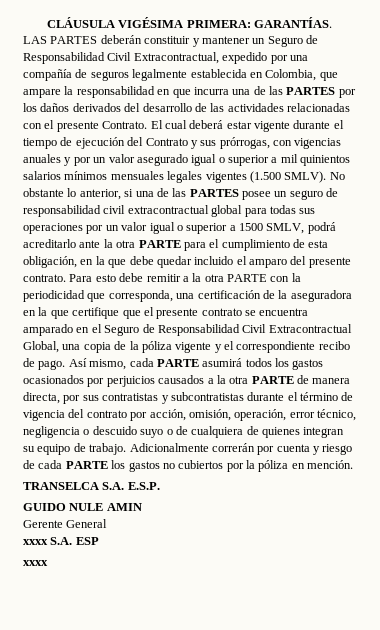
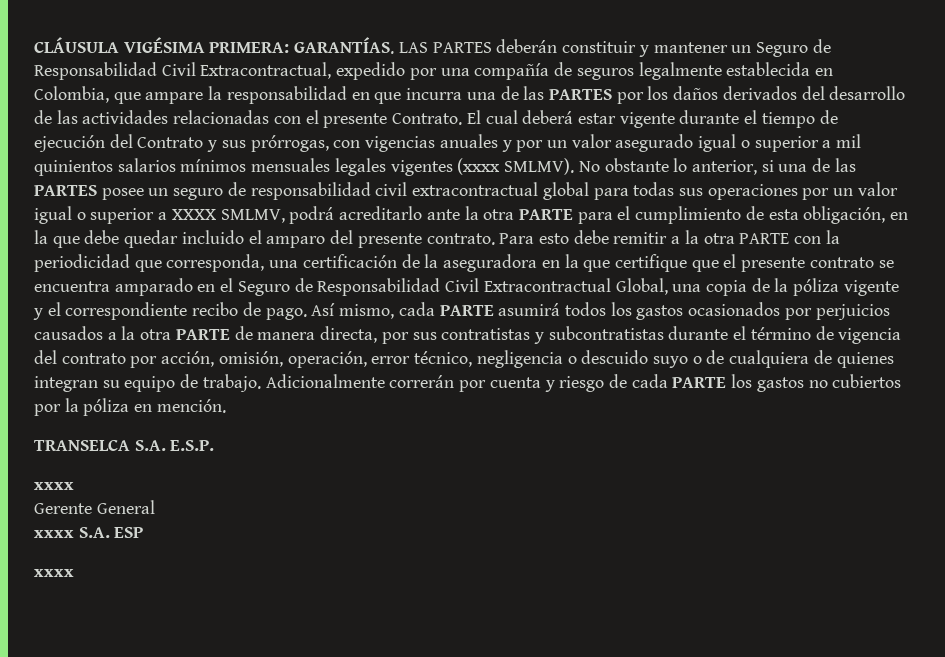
- El cual deberá estar vigente durante el tiempo de ejecución del Contrato y sus prórrogas, con vigencias anuales y por un valor asegurado igual o superior a mil quinientos salarios mínimos mensuales legales vigentes (1.500 SMLV).
+ El cual deberá estar vigente durante el tiempo de ejecución del Contrato y sus prórrogas, con vigencias anuales y por un valor asegurado igual o superior a mil quinientos salarios mínimos mensuales legales vigentes (xxxx SMLMV).
- No obstante lo anterior, si una de las PARTES posee un seguro de responsabilidad civil extracontractual global para todas sus operaciones por un valor igual o superior a 1500 SMLV, podrá acreditarlo ante la otra PARTE para el cumplimiento de esta obligación, en la que debe quedar incluido el amparo del presente contrato.
+ No obstante lo anterior, si una de las PARTES posee un seguro de responsabilidad civil extracontractual global para todas sus operaciones por un valor igual o superior a XXXX SMLMV, podrá acreditarlo ante la otra PARTE para el cumplimiento de esta obligación, en la que debe quedar incluido el amparo del presente contrato.
  TRANSELCA S.A. E.S.P.
- GUIDO NULE AMIN
+ xxxx

